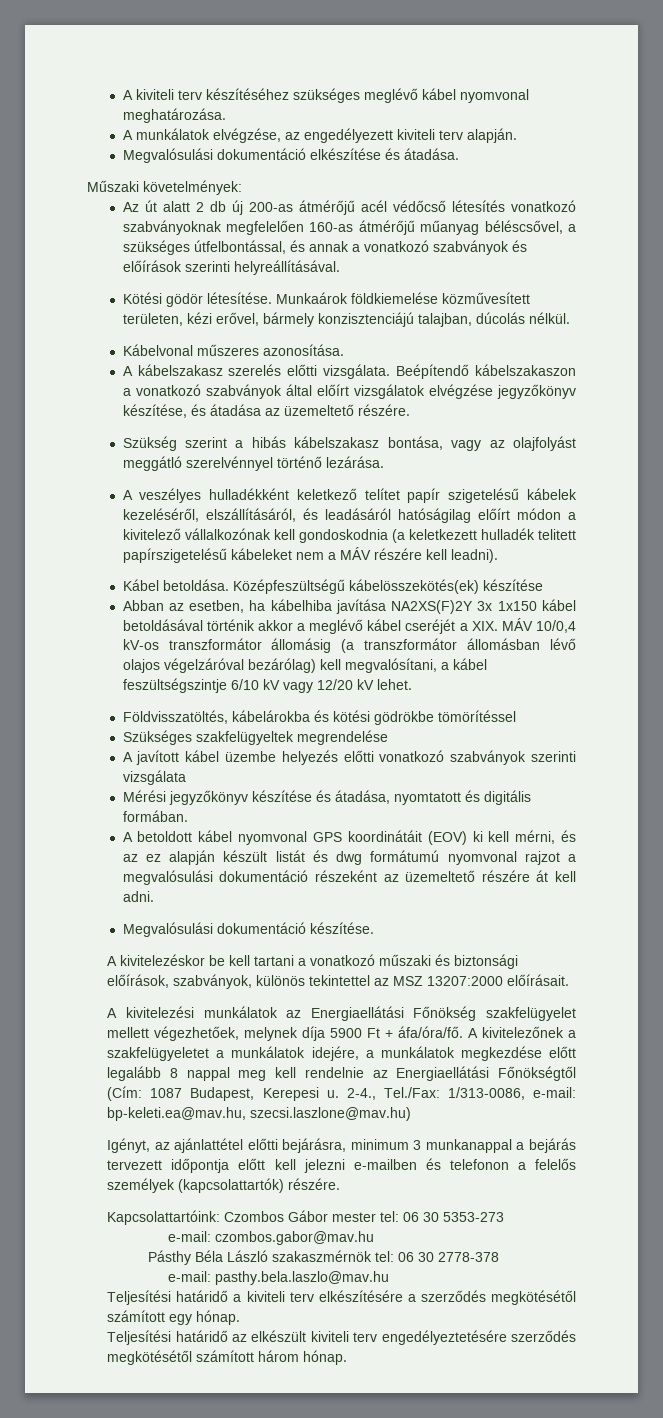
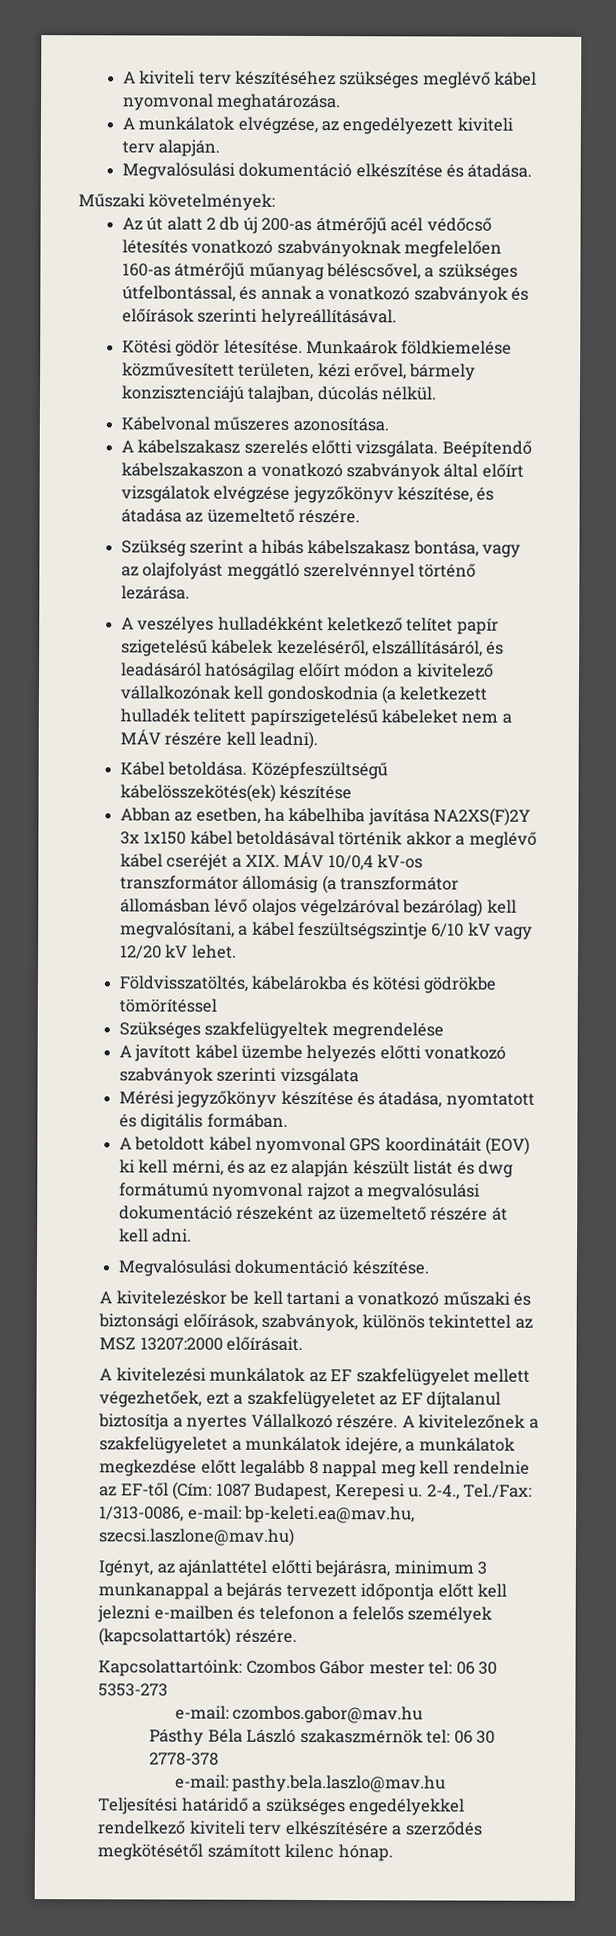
- A kivitelezési munkálatok az Energiaellátási Főnökség szakfelügyelet mellett végezhetőek, melynek díja 5900 Ft + áfa/óra/fő.
+ A kivitelezési munkálatok az EF szakfelügyelet mellett végezhetőek, ezt a szakfelügyeletet az EF díjtalanul biztosítja a nyertes Vállalkozó részére.
- A kivitelezőnek a szakfelügyeletet a munkálatok idejére, a munkálatok megkezdése előtt legalább 8 nappal meg kell rendelnie az Energiaellátási Főnökségtől (Cím: 1087 Budapest, Kerepesi u.
+ A kivitelezőnek a szakfelügyeletet a munkálatok idejére, a munkálatok megkezdése előtt legalább 8 nappal meg kell rendelnie az EF-től (Cím: 1087 Budapest, Kerepesi u.
- Teljesítési határidő a kiviteli terv elkészítésére a szerződés megkötésétől számított egy hónap.
- Teljesítési határidő az elkészült kiviteli terv engedélyeztetésére szerződés megkötésétől számított három hónap.
+ Teljesítési határidő a szükséges engedélyekkel rendelkező kiviteli terv elkészítésére a szerződés megkötésétől számított kilenc hónap.

